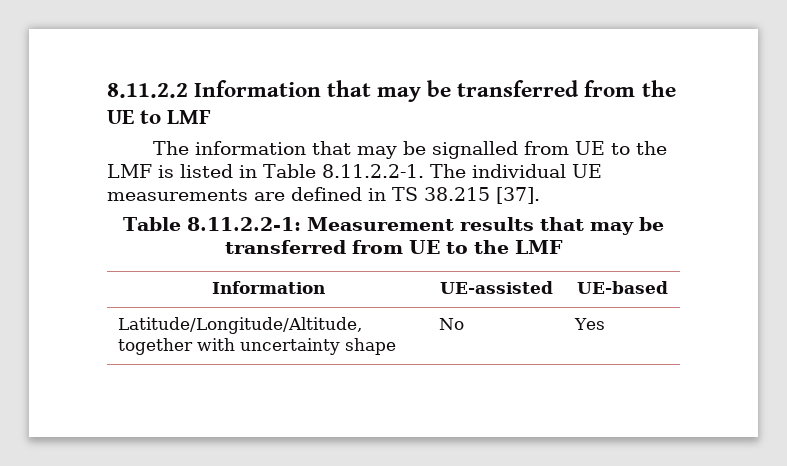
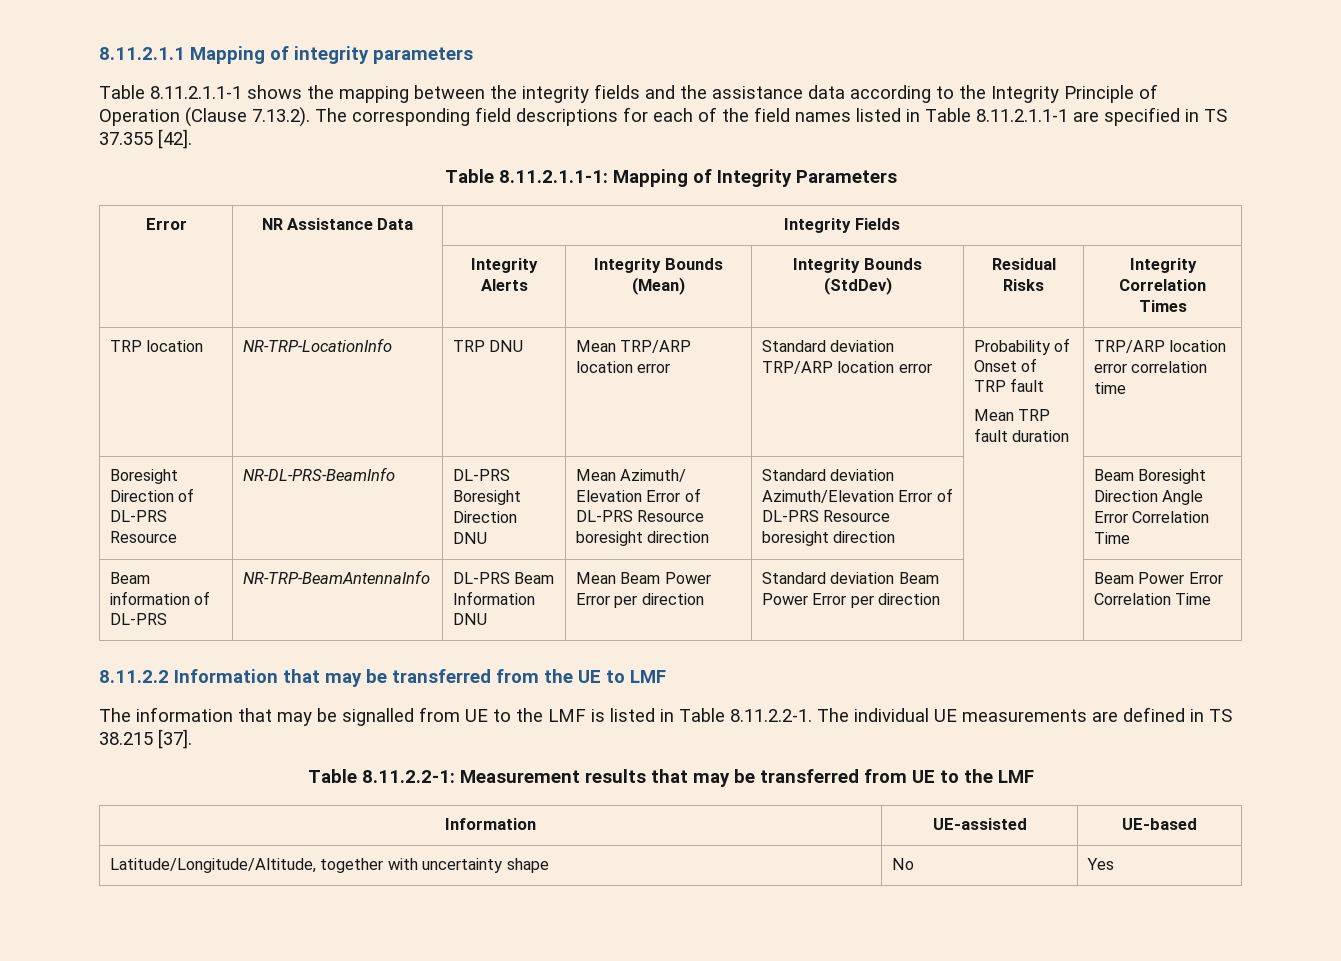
+ 8.11.2.1.1 Mapping of integrity parameters
+ Table 8.11.2.1.1-1 shows the mapping between the integrity fields and the assistance data according to the Integrity Principle of Operation (Clause 7.13.2). The corresponding field descriptions for each of the field names listed in Table 8.11.2.1.1-1 are specified in TS 37.355 [42].
+ Table 8.11.2.1.1-1: Mapping of Integrity Parameters
+ Error | NR Assistance Data | Integrity Fields
+ | | Integrity Alerts | Integrity Bounds (Mean) | Integrity Bounds (StdDev) | Residual Risks | Integrity Correlation Times
+ TRP location | NR-TRP-LocationInfo | TRP DNU | Mean TRP/ARP location error | Standard deviation TRP/ARP location error | Probability of Onset of TRP fault
+ Mean TRP fault duration | TRP/ARP location error correlation time
+ Boresight Direction of DL-PRS Resource | NR-DL-PRS-BeamInfo | DL-PRS Boresight Direction DNU | Mean Azimuth/ Elevation Error of DL-PRS Resource boresight direction | Standard deviation Azimuth/Elevation Error of DL-PRS Resource boresight direction | | Beam Boresight Direction Angle Error Correlation Time
+ Beam information of DL-PRS | NR-TRP-BeamAntennaInfo | DL-PRS Beam Information DNU | Mean Beam Power Error per direction | Standard deviation Beam Power Error per direction | | Beam Power Error Correlation Time

